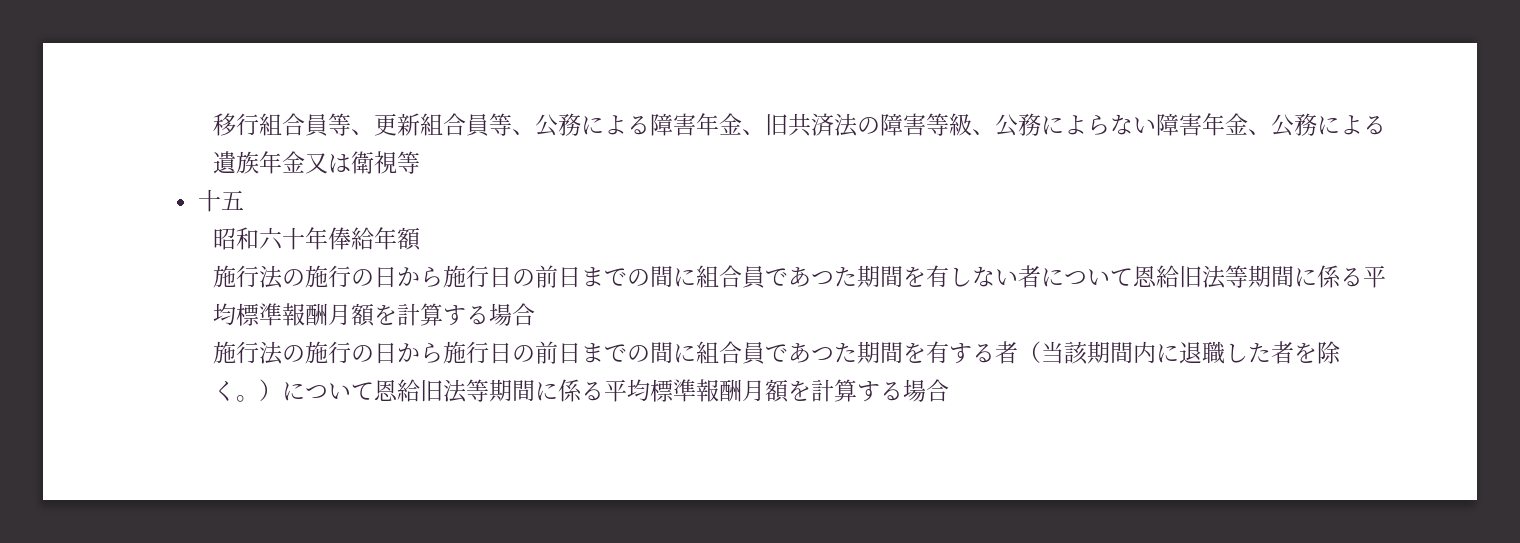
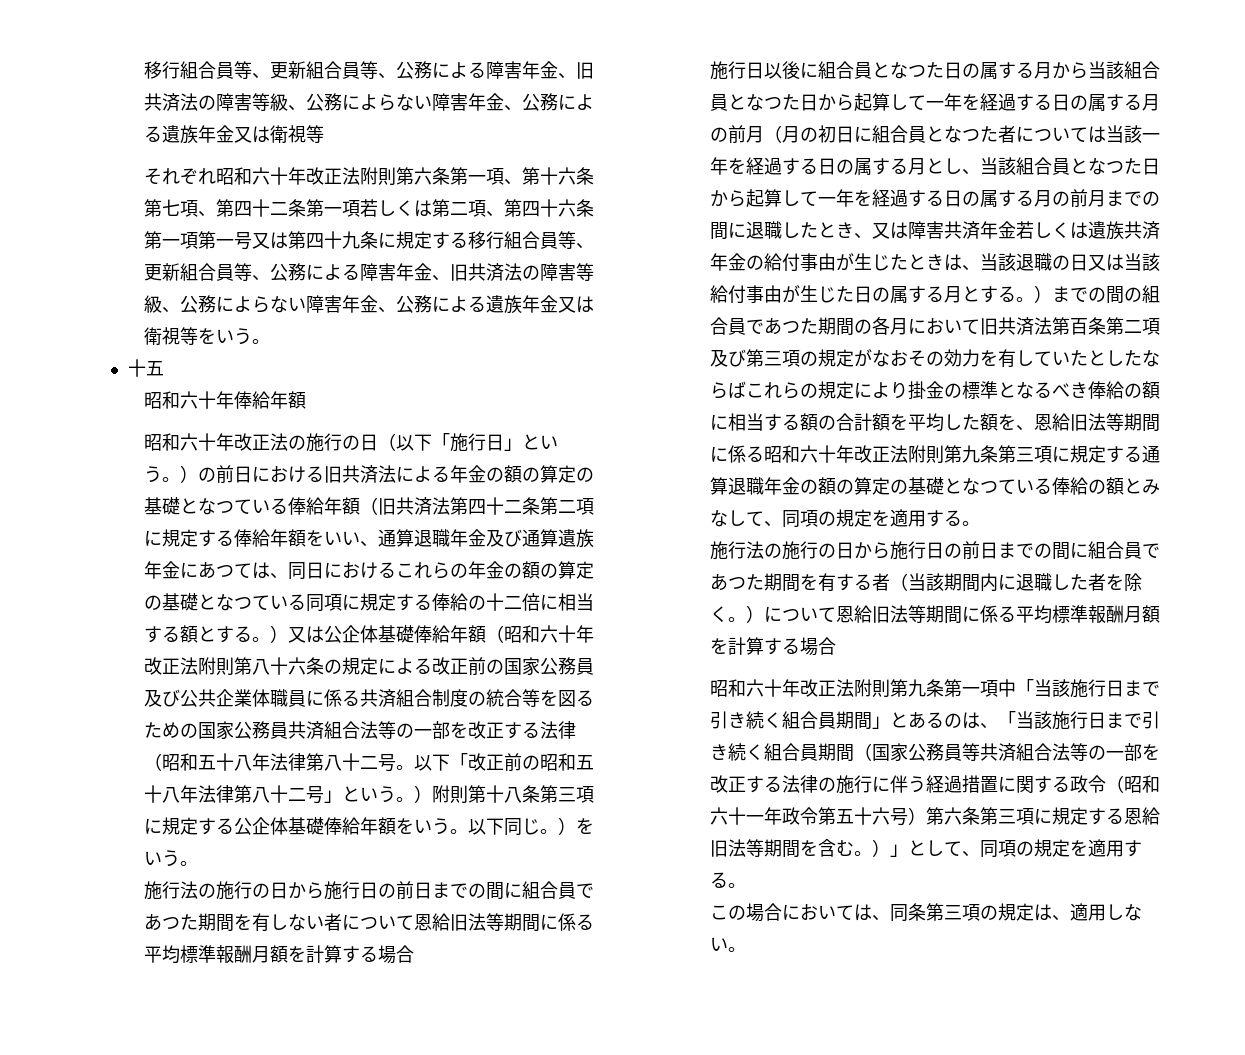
+ それぞれ昭和六十年改正法附則第六条第一項、第十六条第七項、第四十二条第一項若しくは第二項、第四十六条第一項第一号又は第四十九条に規定する移行組合員等、更新組合員等、公務による障害年金、旧共済法の障害等級、公務によらない障害年金、公務による遺族年金又は衛視等をいう。
+ 昭和六十年改正法の施行の日（以下「施行日」という。）の前日における旧共済法による年金の額の算定の基礎となつている俸給年額（旧共済法第四十二条第二項に規定する俸給年額をいい、通算退職年金及び通算遺族年金にあつては、同日におけるこれらの年金の額の算定の基礎となつている同項に規定する俸給の十二倍に相当する額とする。）又は公企体基礎俸給年額（昭和六十年改正法附則第八十六条の規定による改正前の国家公務員及び公共企業体職員に係る共済組合制度の統合等を図るための国家公務員共済組合法等の一部を改正する法律（昭和五十八年法律第八十二号。以下「改正前の昭和五十八年法律第八十二号」という。）附則第十八条第三項に規定する公企体基礎俸給年額をいう。以下同じ。）をいう。
+ 施行日以後に組合員となつた日の属する月から当該組合員となつた日から起算して一年を経過する日の属する月の前月（月の初日に組合員となつた者については当該一年を経過する日の属する月とし、当該組合員となつた日から起算して一年を経過する日の属する月の前月までの間に退職したとき、又は障害共済年金若しくは遺族共済年金の給付事由が生じたときは、当該退職の日又は当該給付事由が生じた日の属する月とする。）までの間の組合員であつた期間の各月において旧共済法第百条第二項及び第三項の規定がなおその効力を有していたとしたならばこれらの規定により掛金の標準となるべき俸給の額に相当する額の合計額を平均した額を、恩給旧法等期間に係る昭和六十年改正法附則第九条第三項に規定する通算退職年金の額の算定の基礎となつている俸給の額とみなして、同項の規定を適用する。
+ 昭和六十年改正法附則第九条第一項中「当該施行日まで引き続く組合員期間」とあるのは、「当該施行日まで引き続く組合員期間（国家公務員等共済組合法等の一部を改正する法律の施行に伴う経過措置に関する政令（昭和六十一年政令第五十六号）第六条第三項に規定する恩給旧法等期間を含む。）」として、同項の規定を適用する。
+ この場合においては、同条第三項の規定は、適用しない。

